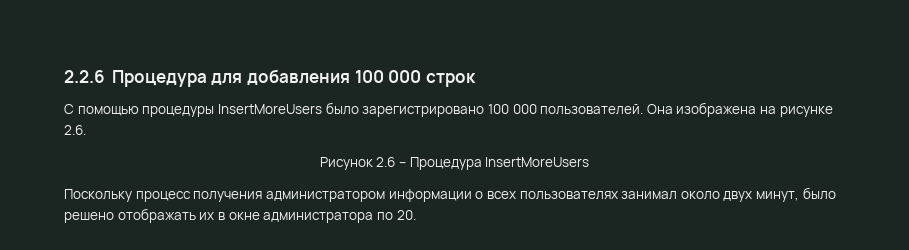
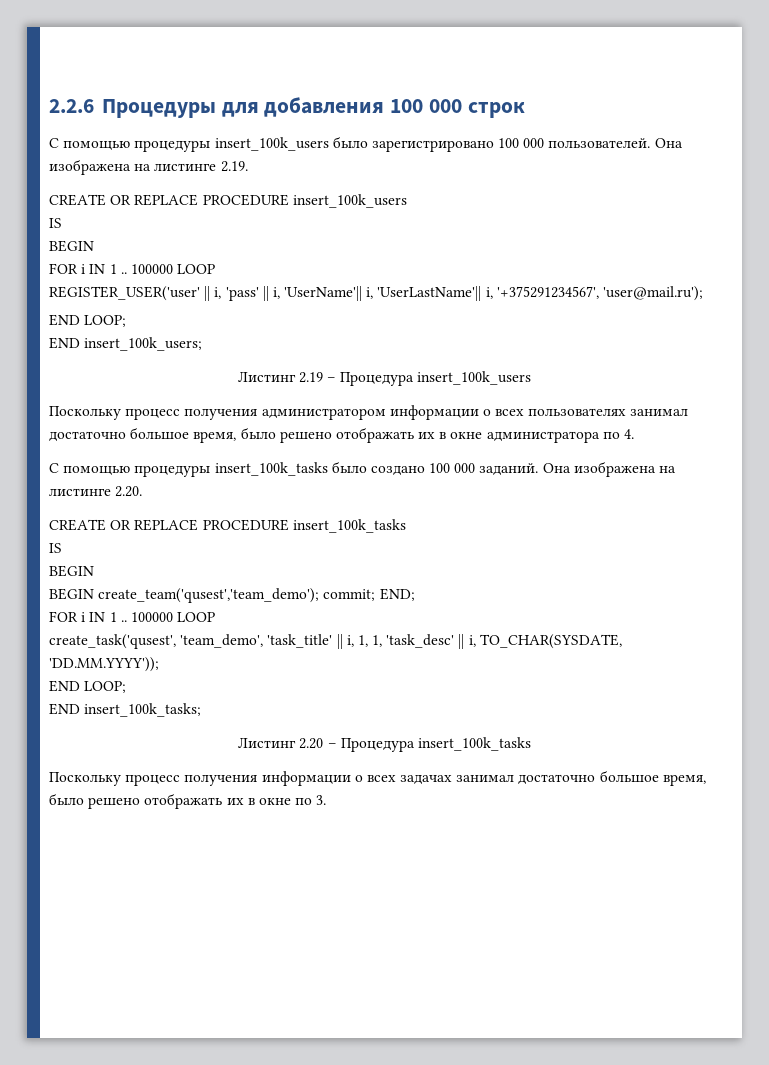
- 2.2.6 Процедура для добавления 100 000 строк
+ 2.2.6 Процедуры для добавления 100 000 строк
- С помощью процедуры InsertMoreUsers было зарегистрировано 100 000 пользователей.
+ С помощью процедуры insert_100k_users было зарегистрировано 100 000 пользователей.
- Она изображена на рисунке 2.6.
- Рисунок 2.6 – Процедура InsertMoreUsers
+ Она изображена на листинге 2.19.
+ CREATE OR REPLACE PROCEDURE insert_100k_users
+ IS
+ BEGIN
+ FOR i IN 1 .. 100000 LOOP
+ REGISTER_USER('user' || i, 'pass' || i, 'UserName'|| i, 'UserLastName'|| i, '+375291234567', 'user@mail.ru');
+ END LOOP;
+ END insert_100k_users;
+ Листинг 2.19 – Процедура insert_100k_users
- Поскольку процесс получения администратором информации о всех пользователях занимал около двух минут, было решено отображать их в окне администратора по 20.
+ Поскольку процесс получения администратором информации о всех пользователях занимал достаточно большое время, было решено отображать их в окне администратора по 4.
+ С помощью процедуры insert_100k_tasks было создано 100 000 заданий. Она изображена на листинге 2.20.
+ CREATE OR REPLACE PROCEDURE insert_100k_tasks
+ IS
+ BEGIN
+ BEGIN create_team('qusest','team_demo'); commit; END;
+ FOR i IN 1 .. 100000 LOOP
+ create_task('qusest', 'team_demo', 'task_title' || i, 1, 1, 'task_desc' || i, TO_CHAR(SYSDATE, 'DD.MM.YYYY'));
+ END LOOP;
+ END insert_100k_tasks;
+ Листинг 2.20 – Процедура insert_100k_tasks
+ Поскольку процесс получения информации о всех задачах занимал достаточно большое время, было решено отображать их в окне по 3.

